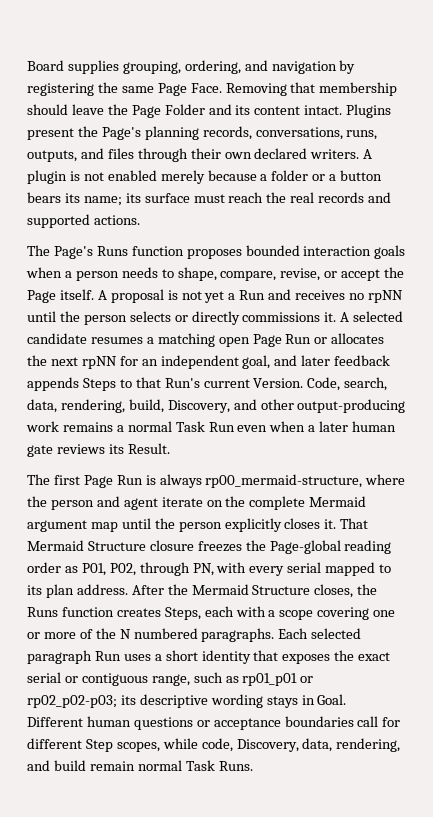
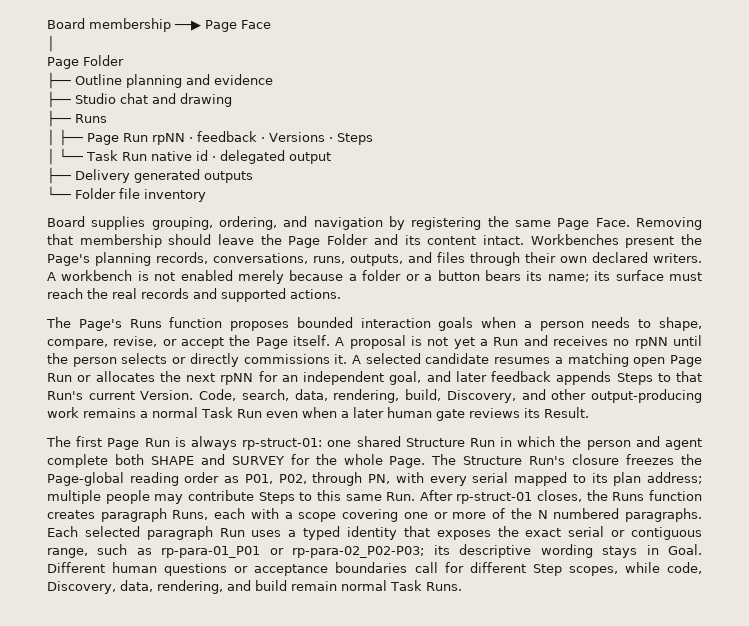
+ Board membership ──▶ Page Face
+ │
+ Page Folder
+ ├── Outline planning and evidence
+ ├── Studio chat and drawing
+ ├── Runs
+ │ ├── Page Run rpNN · feedback · Versions · Steps
+ │ └── Task Run native id · delegated output
+ ├── Delivery generated outputs
+ └── Folder file inventory
- Plugins present the Page's planning records, conversations, runs, outputs, and files through their own declared writers.
+ Workbenches present the Page's planning records, conversations, runs, outputs, and files through their own declared writers.
- A plugin is not enabled merely because a folder or a button bears its name; its surface must reach the real records and supported actions.
+ A workbench is not enabled merely because a folder or a button bears its name; its surface must reach the real records and supported actions.
- The first Page Run is always rp00_mermaid-structure, where the person and agent iterate on the complete Mermaid argument map until the person explicitly closes it. That Mermaid Structure closure freezes the Page-global reading order as P01, P02, through PN, with every serial mapped to its plan address. After the Mermaid Structure closes, the Runs function creates Steps, each with a scope covering one or more of the N numbered paragraphs.
+ The first Page Run is always rp-struct-01: one shared Structure Run in which the person and agent complete both SHAPE and SURVEY for the whole Page. The Structure Run's closure freezes the Page-global reading order as P01, P02, through PN, with every serial mapped to its plan address; multiple people may contribute Steps to this same Run. After rp-struct-01 closes, the Runs function creates paragraph Runs, each with a scope covering one or more of the N numbered paragraphs.
- Each selected paragraph Run uses a short identity that exposes the exact serial or contiguous range, such as rp01_p01 or rp02_p02-p03; its descriptive wording stays in Goal.
+ Each selected paragraph Run uses a typed identity that exposes the exact serial or contiguous range, such as rp-para-01_P01 or rp-para-02_P02-P03; its descriptive wording stays in Goal.

